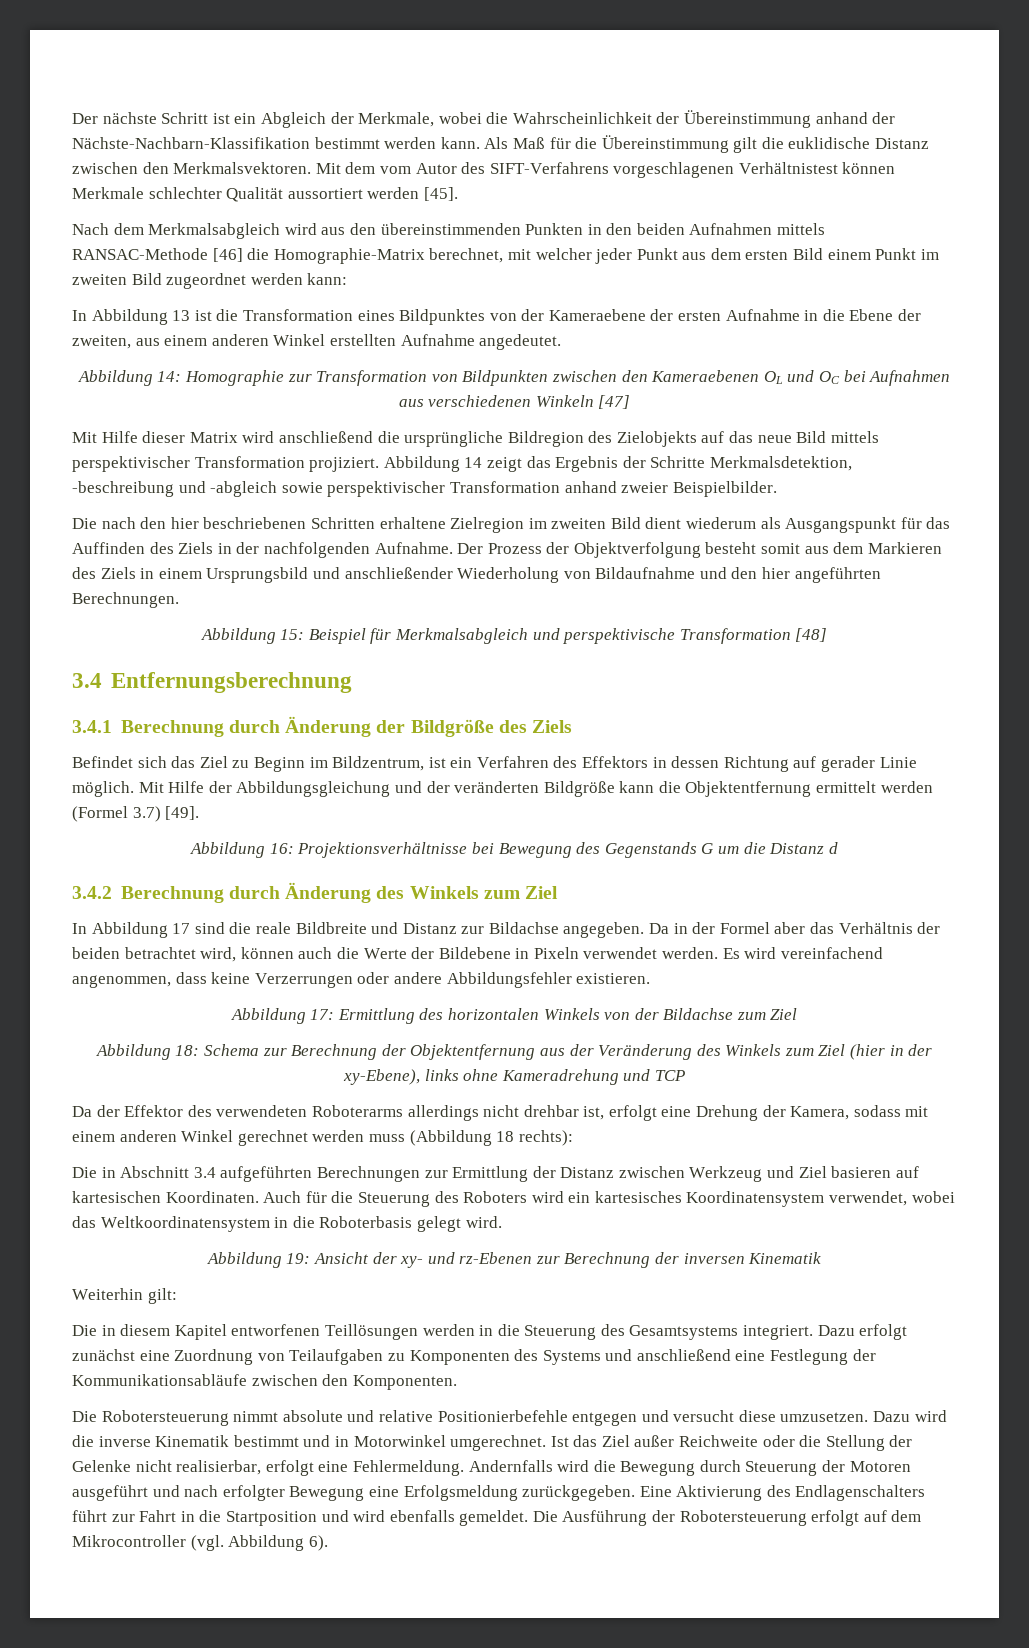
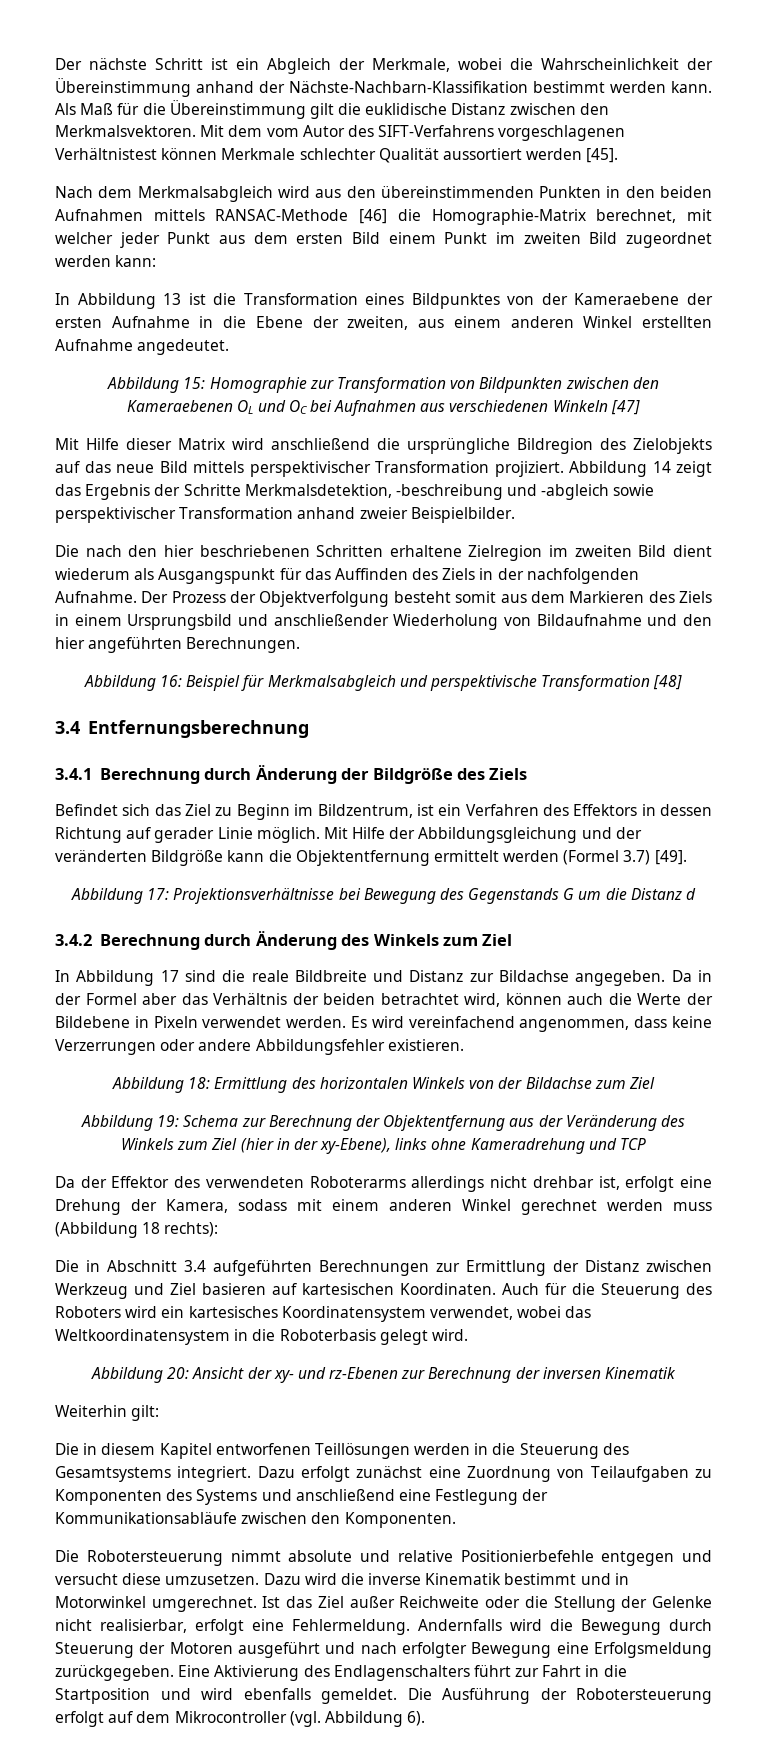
- Abbildung 14: Homographie zur Transformation von Bildpunkten zwischen den Kameraebenen OL und OC bei Aufnahmen aus verschiedenen Winkeln [47]
+ Abbildung 15: Homographie zur Transformation von Bildpunkten zwischen den Kameraebenen OL und OC bei Aufnahmen aus verschiedenen Winkeln [47]
- Abbildung 15: Beispiel für Merkmalsabgleich und perspektivische Transformation [48]
+ Abbildung 16: Beispiel für Merkmalsabgleich und perspektivische Transformation [48]
- Abbildung 16: Projektionsverhältnisse bei Bewegung des Gegenstands G um die Distanz d
+ Abbildung 17: Projektionsverhältnisse bei Bewegung des Gegenstands G um die Distanz d
- Abbildung 17: Ermittlung des horizontalen Winkels von der Bildachse zum Ziel
+ Abbildung 18: Ermittlung des horizontalen Winkels von der Bildachse zum Ziel
- Abbildung 18: Schema zur Berechnung der Objektentfernung aus der Veränderung des Winkels zum Ziel (hier in der xy-Ebene), links ohne Kameradrehung und TCP
+ Abbildung 19: Schema zur Berechnung der Objektentfernung aus der Veränderung des Winkels zum Ziel (hier in der xy-Ebene), links ohne Kameradrehung und TCP
- Abbildung 19: Ansicht der xy- und rz-Ebenen zur Berechnung der inversen Kinematik
+ Abbildung 20: Ansicht der xy- und rz-Ebenen zur Berechnung der inversen Kinematik

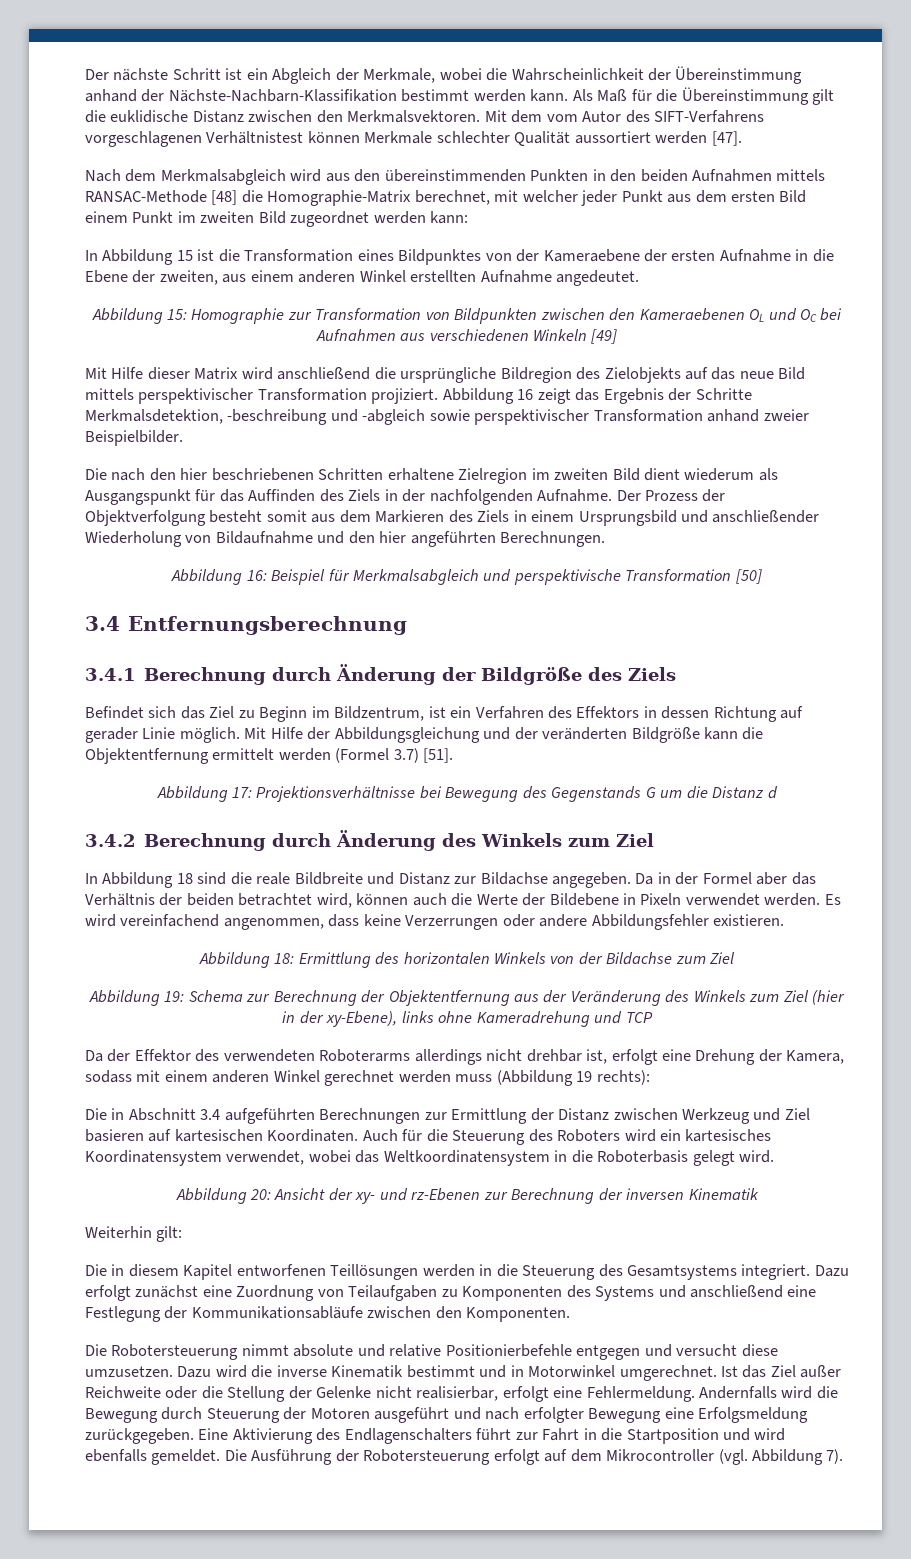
- Mit dem vom Autor des SIFT-Verfahrens vorgeschlagenen Verhältnistest können Merkmale schlechter Qualität aussortiert werden [45].
+ Mit dem vom Autor des SIFT-Verfahrens vorgeschlagenen Verhältnistest können Merkmale schlechter Qualität aussortiert werden [47].
- Nach dem Merkmalsabgleich wird aus den übereinstimmenden Punkten in den beiden Aufnahmen mittels RANSAC-Methode [46] die Homographie-Matrix berechnet, mit welcher jeder Punkt aus dem ersten Bild einem Punkt im zweiten Bild zugeordnet werden kann:
+ Nach dem Merkmalsabgleich wird aus den übereinstimmenden Punkten in den beiden Aufnahmen mittels RANSAC-Methode [48] die Homographie-Matrix berechnet, mit welcher jeder Punkt aus dem ersten Bild einem Punkt im zweiten Bild zugeordnet werden kann:
- In Abbildung 13 ist die Transformation eines Bildpunktes von der Kameraebene der ersten Aufnahme in die Ebene der zweiten, aus einem anderen Winkel erstellten Aufnahme angedeutet.
+ In Abbildung 15 ist die Transformation eines Bildpunktes von der Kameraebene der ersten Aufnahme in die Ebene der zweiten, aus einem anderen Winkel erstellten Aufnahme angedeutet.
- Abbildung 15: Homographie zur Transformation von Bildpunkten zwischen den Kameraebenen OL und OC bei Aufnahmen aus verschiedenen Winkeln [47]
+ Abbildung 15: Homographie zur Transformation von Bildpunkten zwischen den Kameraebenen OL und OC bei Aufnahmen aus verschiedenen Winkeln [49]
- Abbildung 14 zeigt das Ergebnis der Schritte Merkmalsdetektion, -beschreibung und -abgleich sowie perspektivischer Transformation anhand zweier Beispielbilder.
+ Abbildung 16 zeigt das Ergebnis der Schritte Merkmalsdetektion, -beschreibung und -abgleich sowie perspektivischer Transformation anhand zweier Beispielbilder.
- Abbildung 16: Beispiel für Merkmalsabgleich und perspektivische Transformation [48]
+ Abbildung 16: Beispiel für Merkmalsabgleich und perspektivische Transformation [50]
- Mit Hilfe der Abbildungsgleichung und der veränderten Bildgröße kann die Objektentfernung ermittelt werden (Formel 3.7) [49].
+ Mit Hilfe der Abbildungsgleichung und der veränderten Bildgröße kann die Objektentfernung ermittelt werden (Formel 3.7) [51].
- In Abbildung 17 sind die reale Bildbreite und Distanz zur Bildachse angegeben.
+ In Abbildung 18 sind die reale Bildbreite und Distanz zur Bildachse angegeben.
- Da der Effektor des verwendeten Roboterarms allerdings nicht drehbar ist, erfolgt eine Drehung der Kamera, sodass mit einem anderen Winkel gerechnet werden muss (Abbildung 18 rechts):
+ Da der Effektor des verwendeten Roboterarms allerdings nicht drehbar ist, erfolgt eine Drehung der Kamera, sodass mit einem anderen Winkel gerechnet werden muss (Abbildung 19 rechts):
- Die Ausführung der Robotersteuerung erfolgt auf dem Mikrocontroller (vgl. Abbildung 6).
+ Die Ausführung der Robotersteuerung erfolgt auf dem Mikrocontroller (vgl. Abbildung 7).

